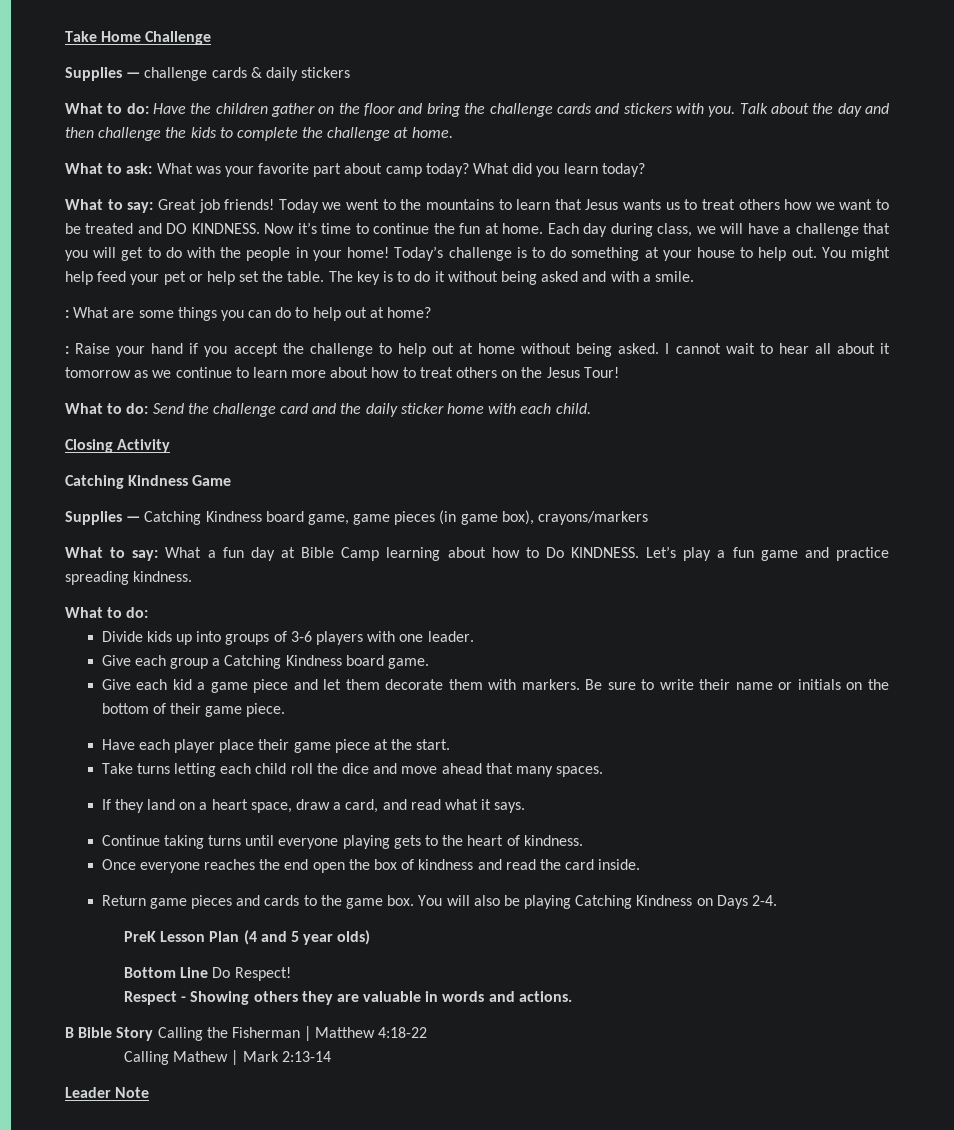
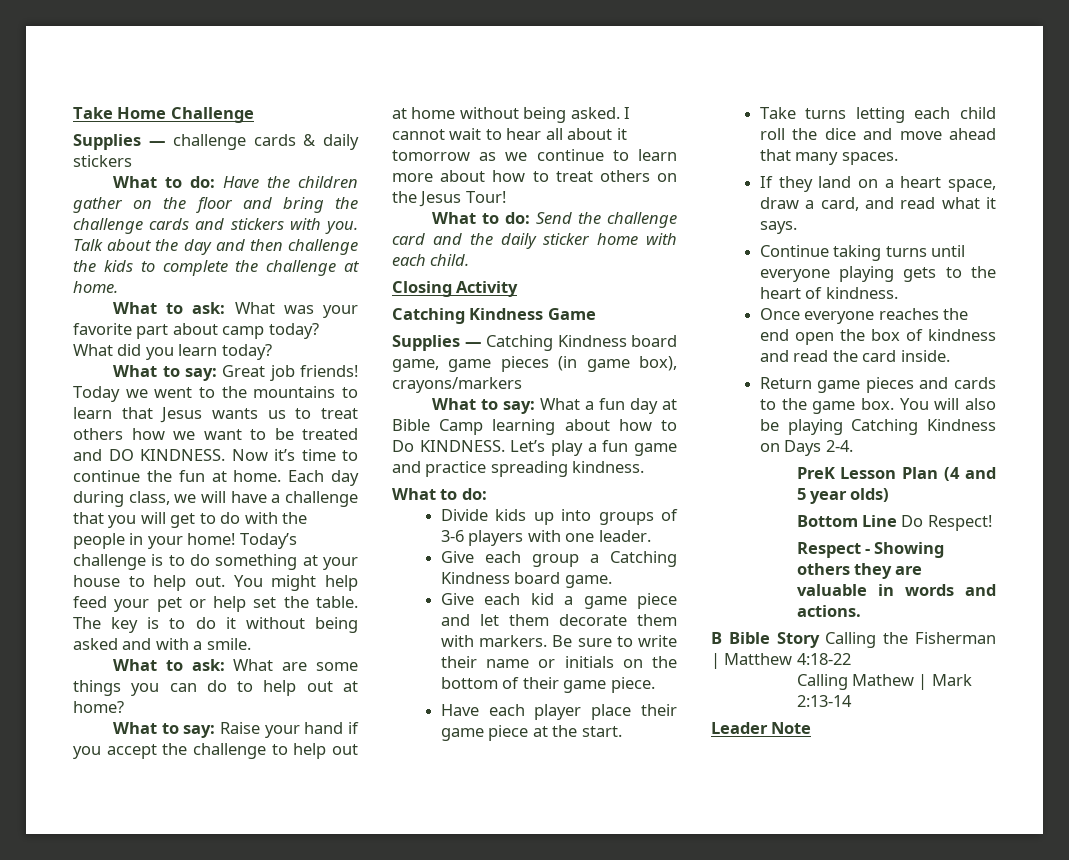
- : What are some things you can do to help out at home?
+ What to ask: What are some things you can do to help out at home?
- : Raise your hand if you accept the challenge to help out at home without being asked.
+ What to say: Raise your hand if you accept the challenge to help out at home without being asked.

